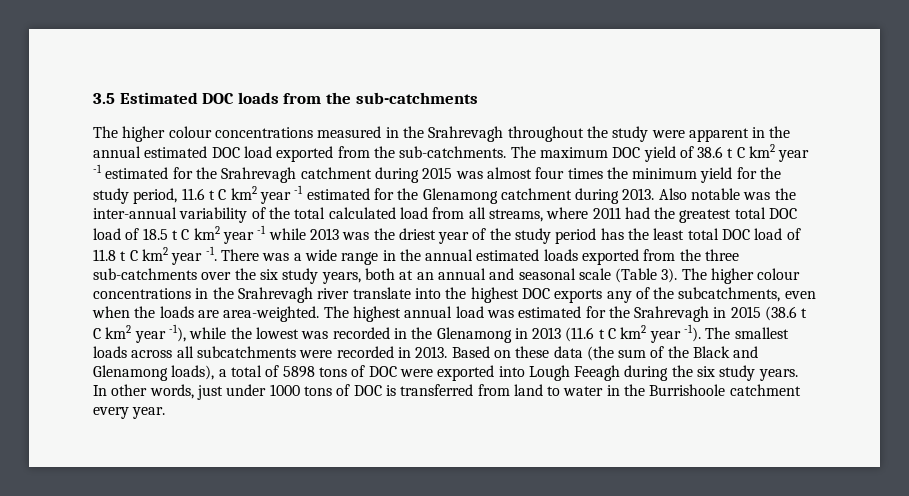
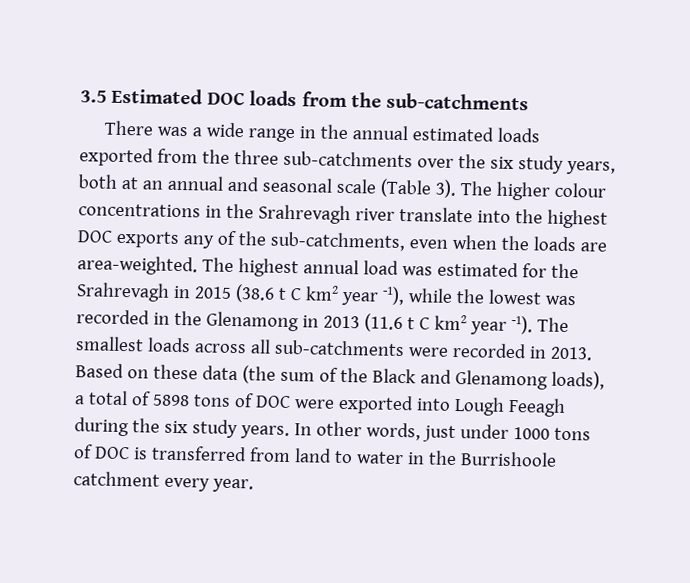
- The higher colour concentrations measured in the Srahrevagh throughout the study were apparent in the annual estimated DOC load exported from the sub-catchments. The maximum DOC yield of 38.6 t C km2 year -1 estimated for the Srahrevagh catchment during 2015 was almost four times the minimum yield for the study period, 11.6 t C km2 year -1 estimated for the Glenamong catchment during 2013. Also notable was the inter-annual variability of the total calculated load from all streams, where 2011 had the greatest total DOC load of 18.5 t C km2 year -1 while 2013 was the driest year of the study period has the least total DOC load of 11.8 t C km2 year -1.
- The higher colour concentrations in the Srahrevagh river translate into the highest DOC exports any of the subcatchments, even when the loads are area-weighted.
+ The higher colour concentrations in the Srahrevagh river translate into the highest DOC exports any of the sub-catchments, even when the loads are area-weighted.
- The smallest loads across all subcatchments were recorded in 2013.
+ The smallest loads across all sub-catchments were recorded in 2013.

